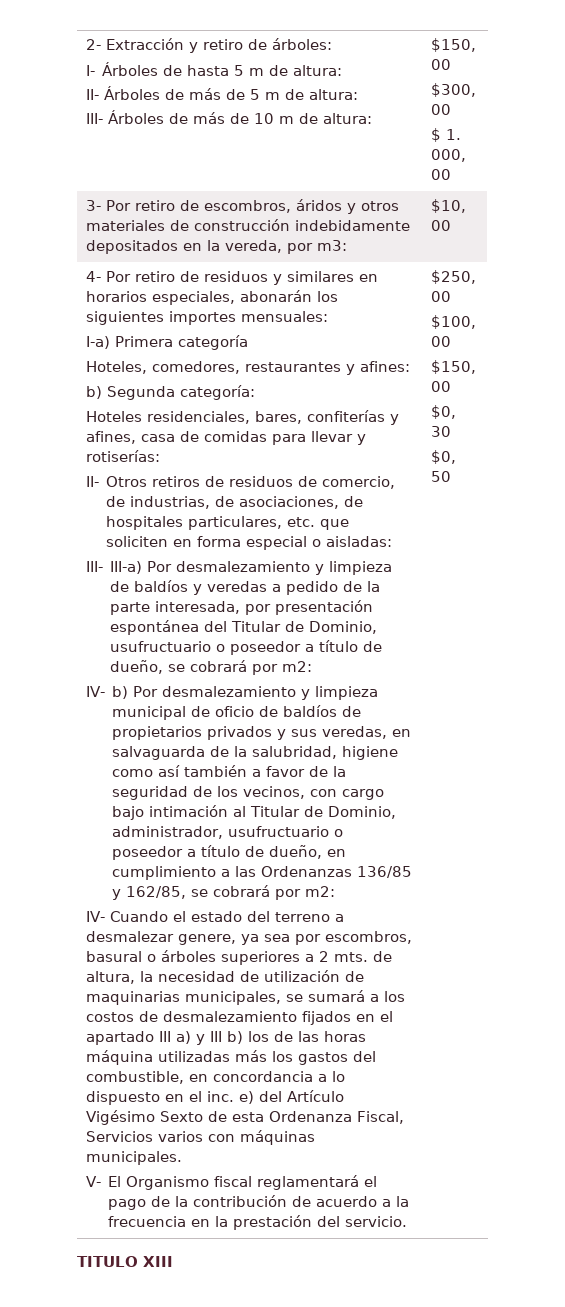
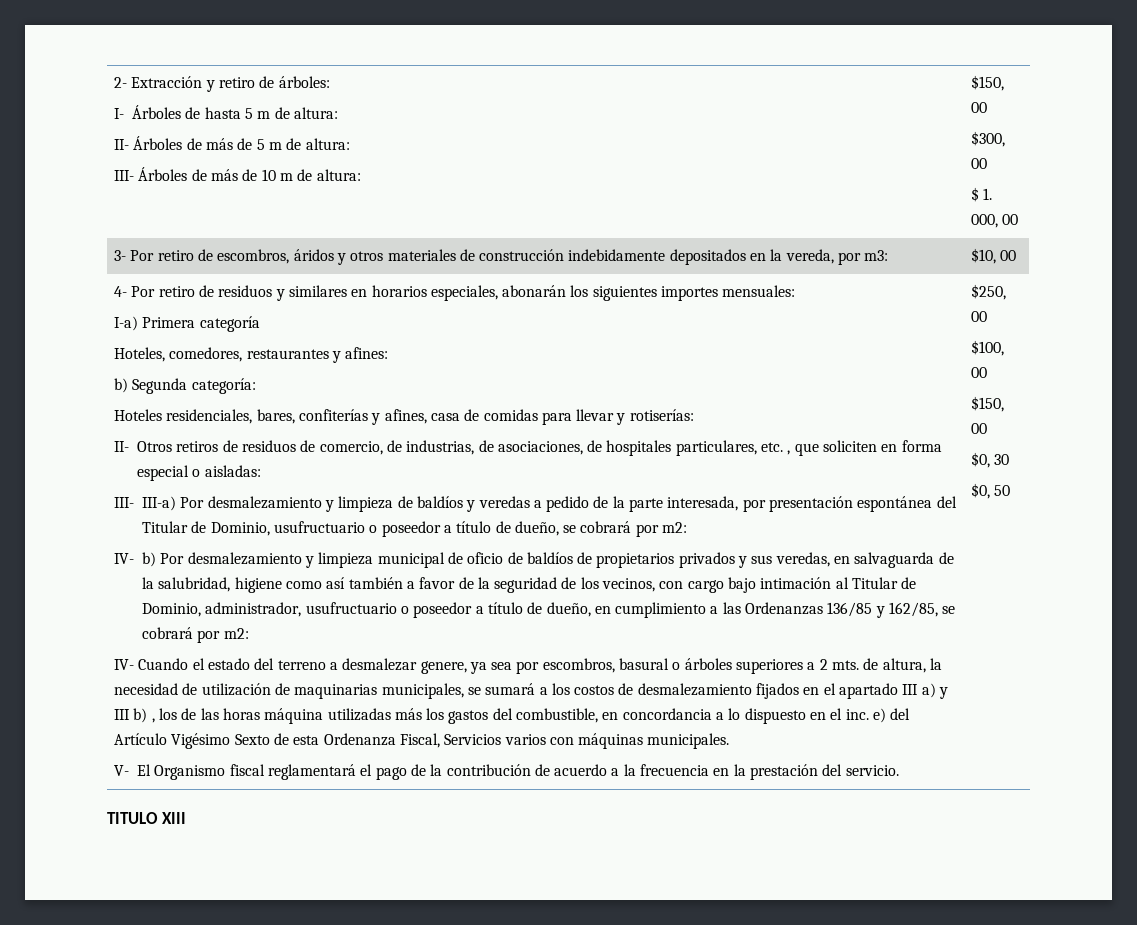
- II- Otros retiros de residuos de comercio, de industrias, de asociaciones, de hospitales particulares, etc. que soliciten en forma especial o aisladas:
+ II- Otros retiros de residuos de comercio, de industrias, de asociaciones, de hospitales particulares, etc. , que soliciten en forma especial o aisladas:
- IV- Cuando el estado del terreno a desmalezar genere, ya sea por escombros, basural o árboles superiores a 2 mts. de altura, la necesidad de utilización de maquinarias municipales, se sumará a los costos de desmalezamiento fijados en el apartado III a) y III b) los de las horas máquina utilizadas más los gastos del combustible, en concordancia a lo dispuesto en el inc. e) del Artículo Vigésimo Sexto de esta Ordenanza Fiscal, Servicios varios con máquinas municipales.
+ IV- Cuando el estado del terreno a desmalezar genere, ya sea por escombros, basural o árboles superiores a 2 mts. de altura, la necesidad de utilización de maquinarias municipales, se sumará a los costos de desmalezamiento fijados en el apartado III a) y III b) , los de las horas máquina utilizadas más los gastos del combustible, en concordancia a lo dispuesto en el inc. e) del Artículo Vigésimo Sexto de esta Ordenanza Fiscal, Servicios varios con máquinas municipales.

